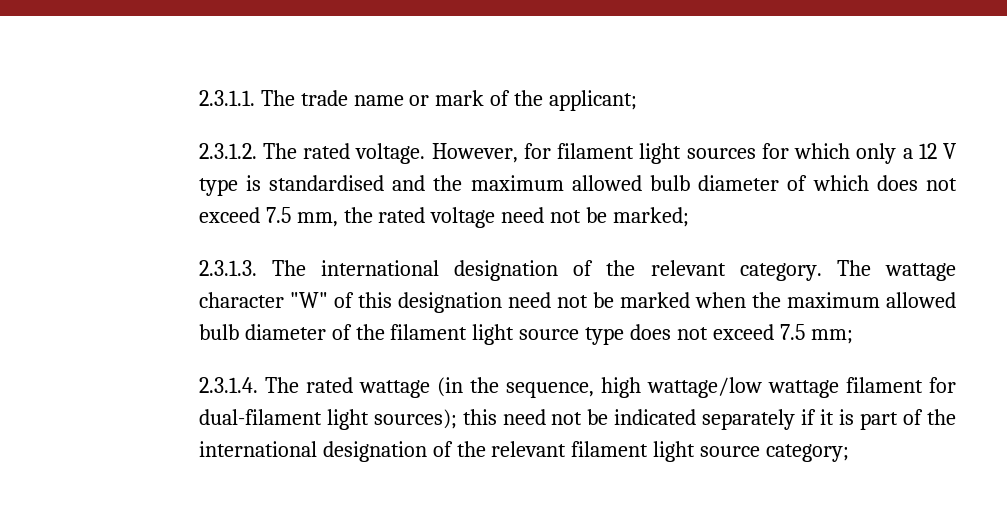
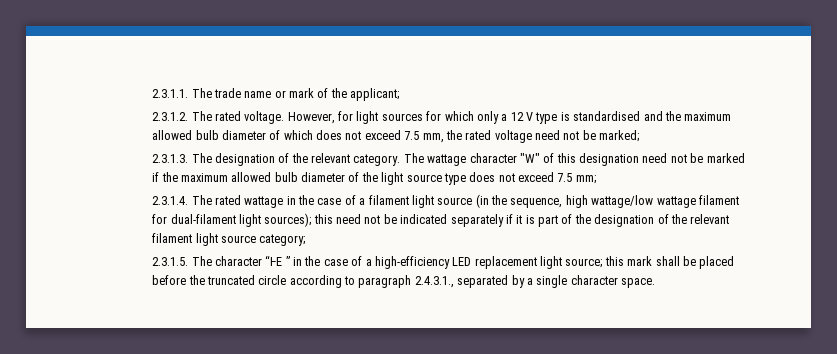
- However, for filament light sources for which only a 12 V type is standardised and the maximum allowed bulb diameter of which does not exceed 7.5 mm, the rated voltage need not be marked;
+ However, for light sources for which only a 12 V type is standardised and the maximum allowed bulb diameter of which does not exceed 7.5 mm, the rated voltage need not be marked;
- 2.3.1.3. The international designation of the relevant category.
+ 2.3.1.3. The designation of the relevant category.
- The wattage character "W" of this designation need not be marked when the maximum allowed bulb diameter of the filament light source type does not exceed 7.5 mm;
+ The wattage character "W" of this designation need not be marked if the maximum allowed bulb diameter of the light source type does not exceed 7.5 mm;
- 2.3.1.4. The rated wattage (in the sequence, high wattage/low wattage filament for dual-filament light sources); this need not be indicated separately if it is part of the international designation of the relevant filament light source category;
+ 2.3.1.4. The rated wattage in the case of a filament light source (in the sequence, high wattage/low wattage filament for dual-filament light sources); this need not be indicated separately if it is part of the designation of the relevant filament light source category;
+ 2.3.1.5. The character “ͰE ” in the case of a high-efficiency LED replacement light source; this mark shall be placed before the truncated circle according to paragraph 2.4.3.1., separated by a single character space.

